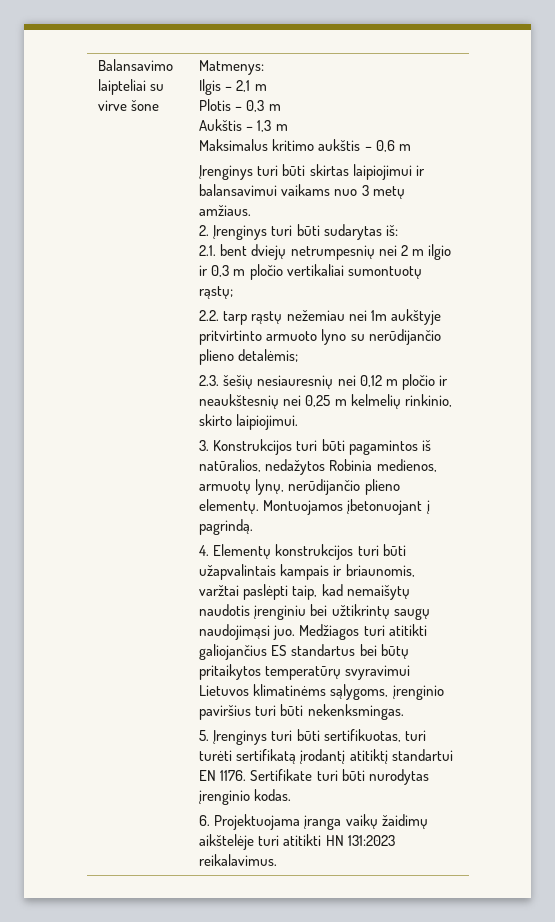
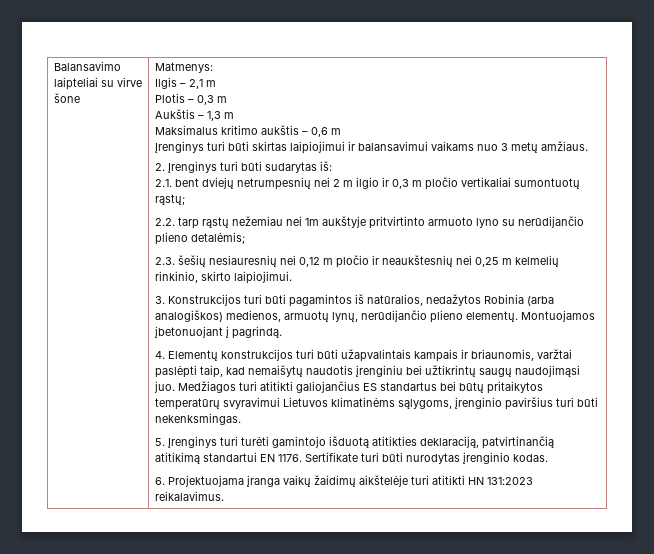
- 3. Konstrukcijos turi būti pagamintos iš natūralios, nedažytos Robinia medienos, armuotų lynų, nerūdijančio plieno elementų.
+ 3. Konstrukcijos turi būti pagamintos iš natūralios, nedažytos Robinia (arba analogiškos) medienos, armuotų lynų, nerūdijančio plieno elementų.
- 5. Įrenginys turi būti sertifikuotas, turi turėti sertifikatą įrodantį atitiktį standartui EN 1176.
+ 5. Įrenginys turi turėti gamintojo išduotą atitikties deklaraciją, patvirtinančią atitikimą standartui EN 1176.

